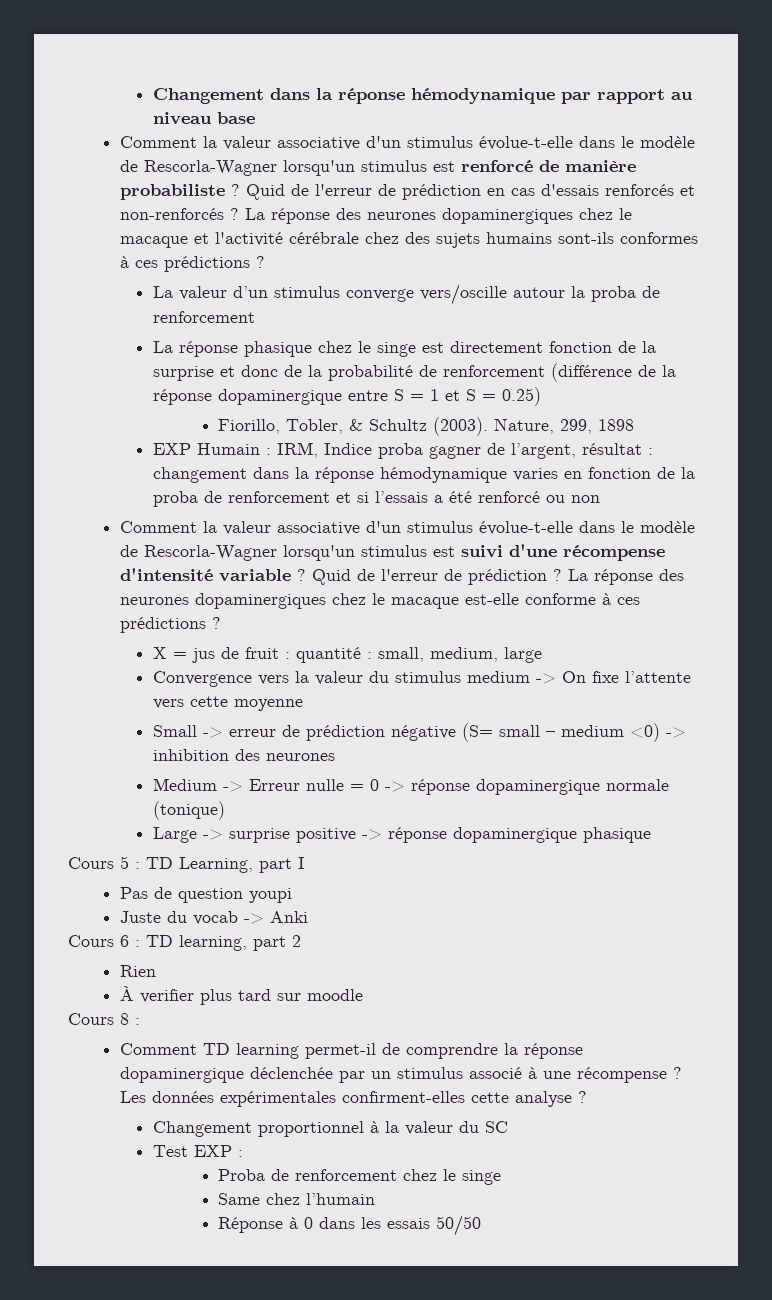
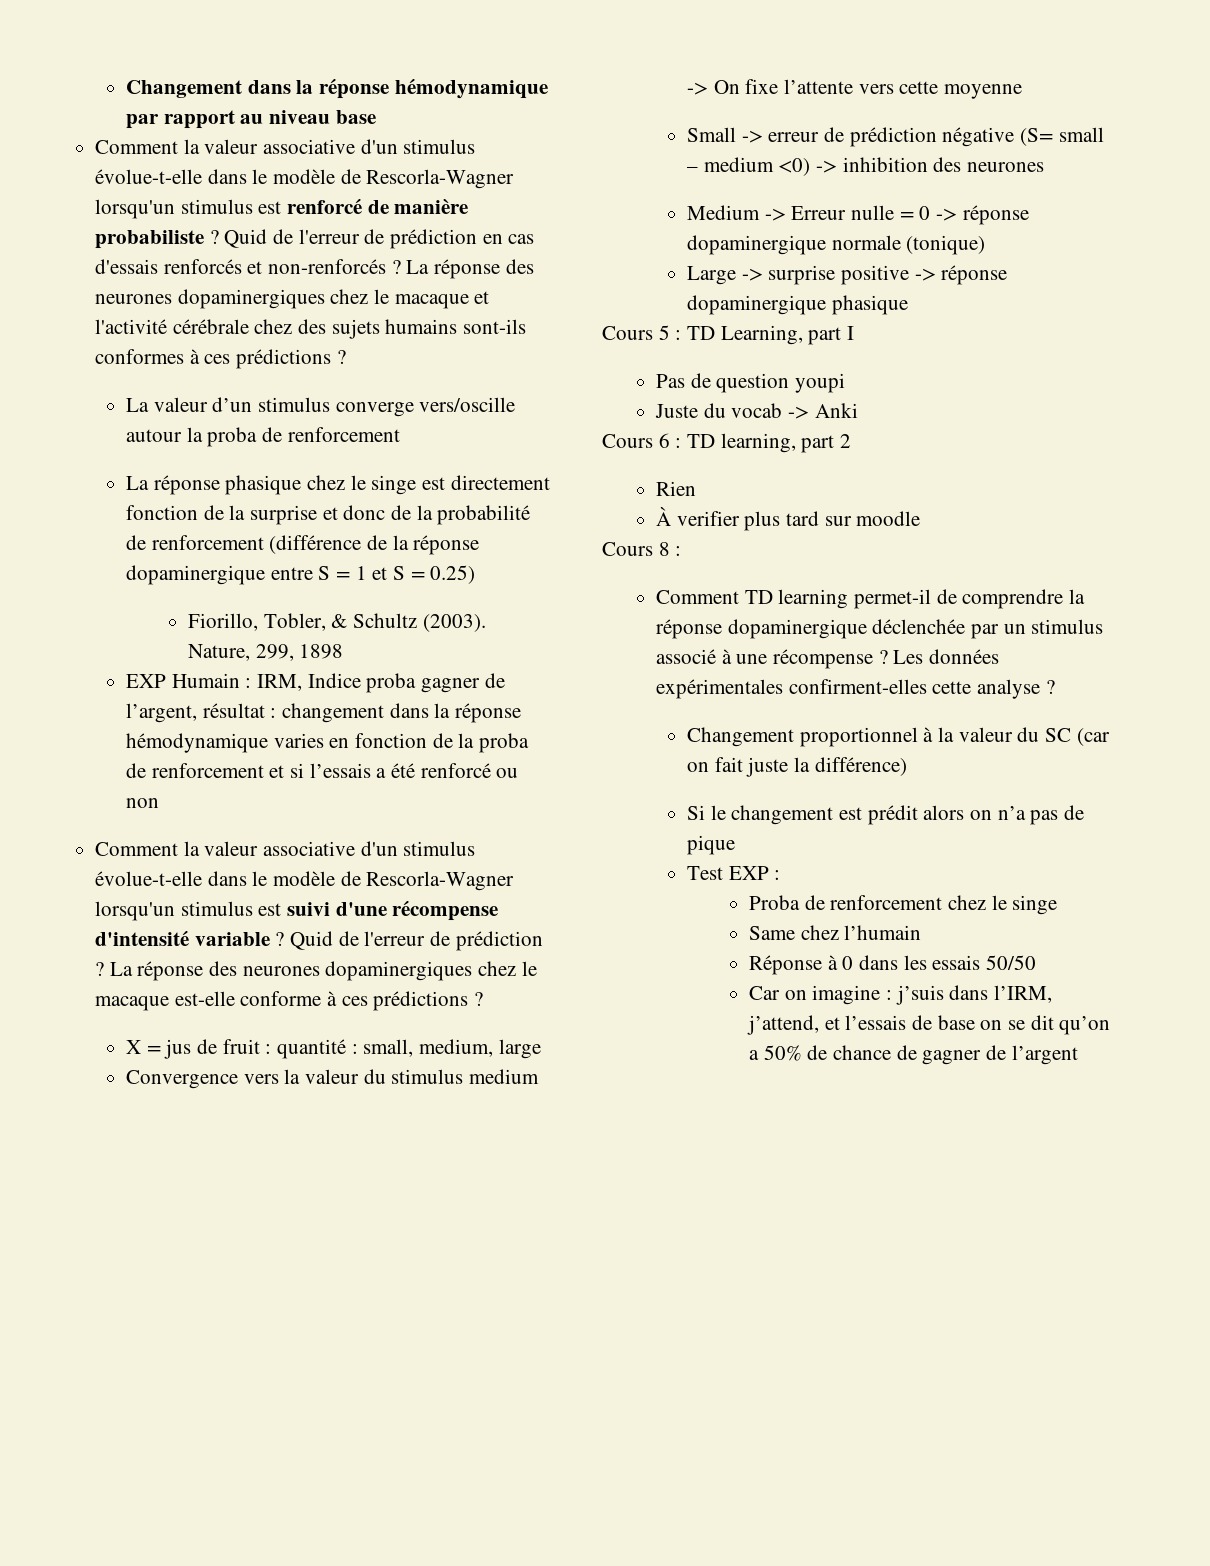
- Changement proportionnel à la valeur du SC
+ Changement proportionnel à la valeur du SC (car on fait juste la différence)
+ Si le changement est prédit alors on n’a pas de pique
+ Car on imagine : j’suis dans l’IRM, j’attend, et l’essais de base on se dit qu’on a 50% de chance de gagner de l’argent

